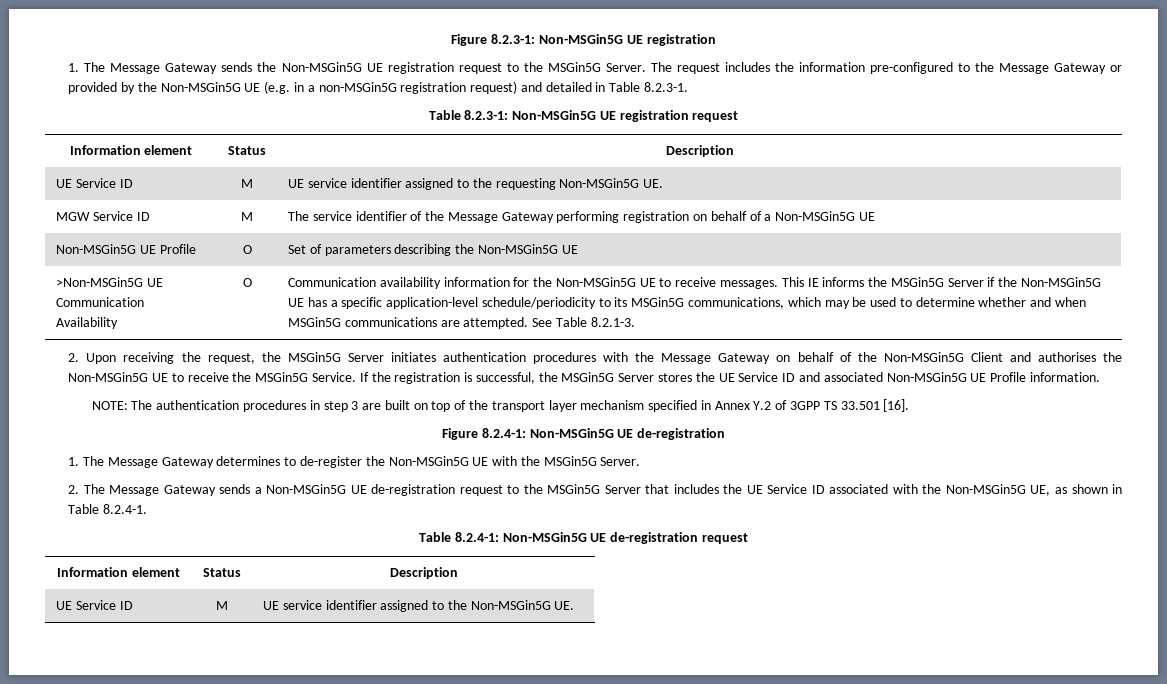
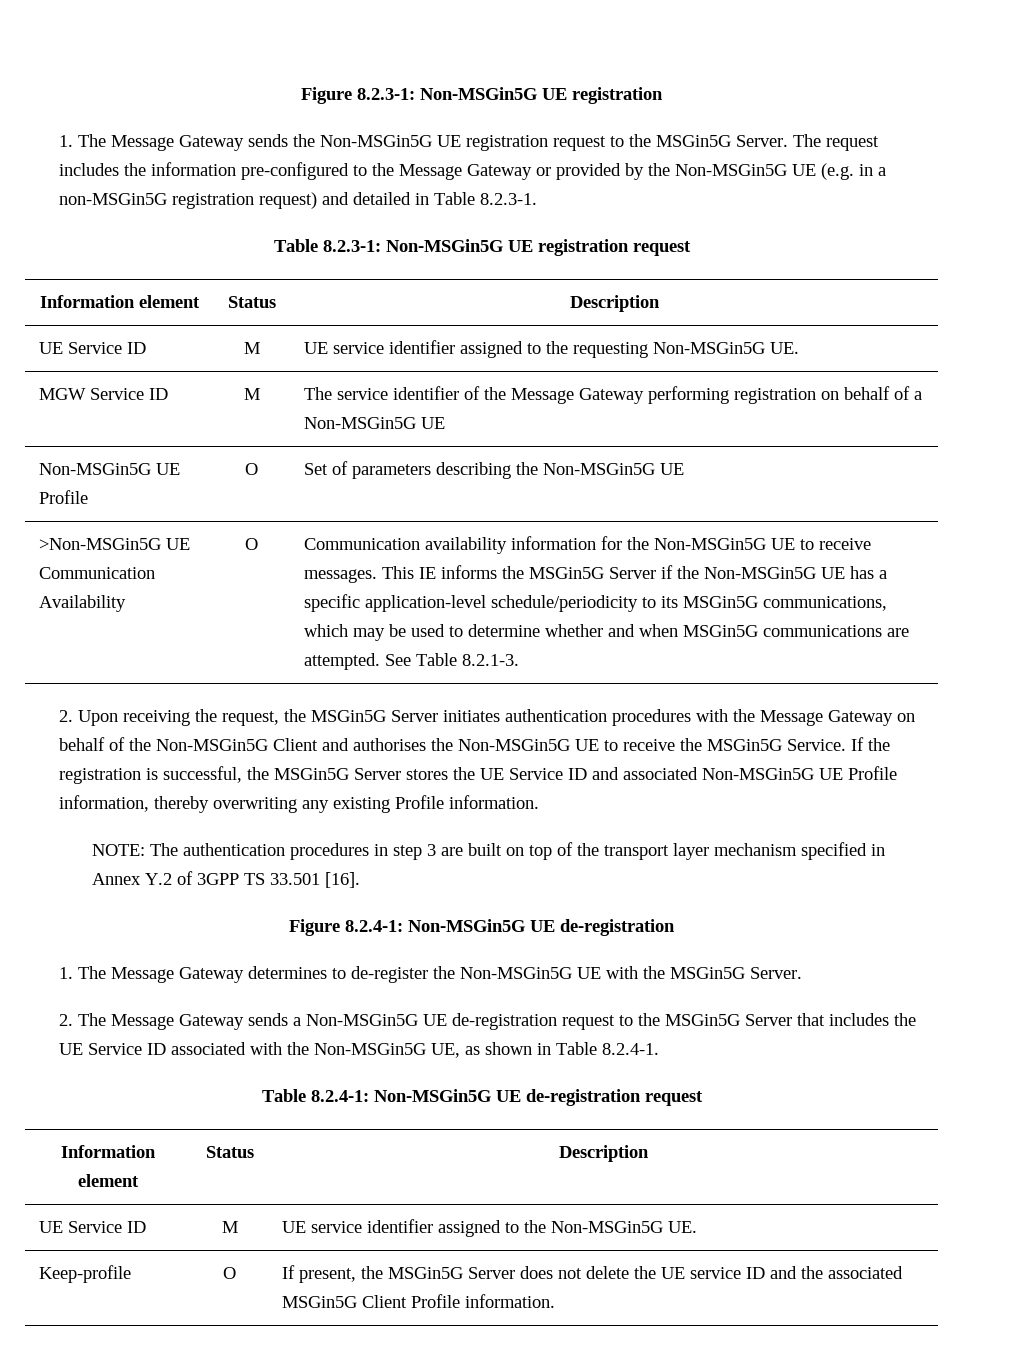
- If the registration is successful, the MSGin5G Server stores the UE Service ID and associated Non-MSGin5G UE Profile information.
+ If the registration is successful, the MSGin5G Server stores the UE Service ID and associated Non-MSGin5G UE Profile information, thereby overwriting any existing Profile information.
+ Keep-profile | O | If present, the MSGin5G Server does not delete the UE service ID and the associated MSGin5G Client Profile information.

